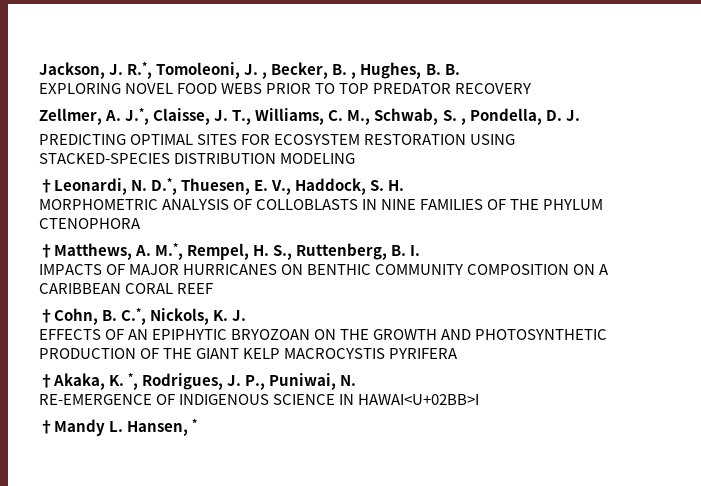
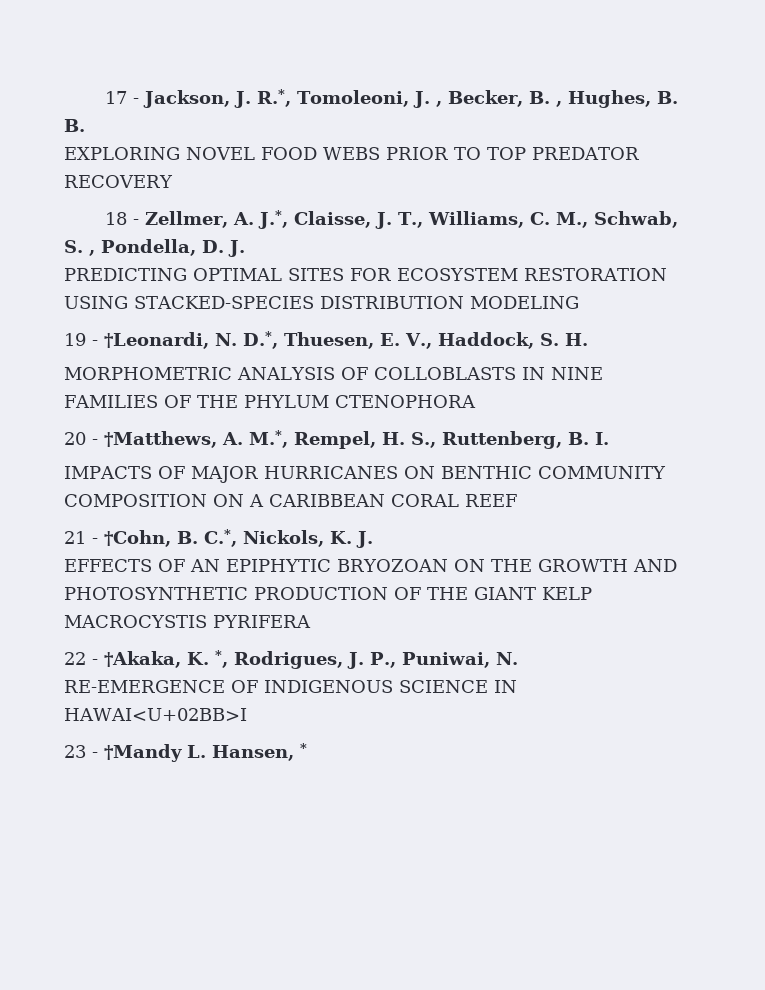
- Jackson, J. R.*, Tomoleoni, J. , Becker, B. , Hughes, B. B.
+ 17 - Jackson, J. R.*, Tomoleoni, J. , Becker, B. , Hughes, B. B.
- Zellmer, A. J.*, Claisse, J. T., Williams, C. M., Schwab, S. , Pondella, D. J.
+ 18 - Zellmer, A. J.*, Claisse, J. T., Williams, C. M., Schwab, S. , Pondella, D. J.
- †Leonardi, N. D.*, Thuesen, E. V., Haddock, S. H.
+ 19 - †Leonardi, N. D.*, Thuesen, E. V., Haddock, S. H.
- †Matthews, A. M.*, Rempel, H. S., Ruttenberg, B. I.
+ 20 - †Matthews, A. M.*, Rempel, H. S., Ruttenberg, B. I.
- †Cohn, B. C.*, Nickols, K. J.
+ 21 - †Cohn, B. C.*, Nickols, K. J.
- †Akaka, K. *, Rodrigues, J. P., Puniwai, N.
+ 22 - †Akaka, K. *, Rodrigues, J. P., Puniwai, N.
- †Mandy L. Hansen, *
+ 23 - †Mandy L. Hansen, *

